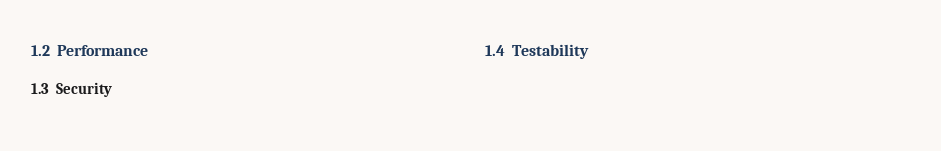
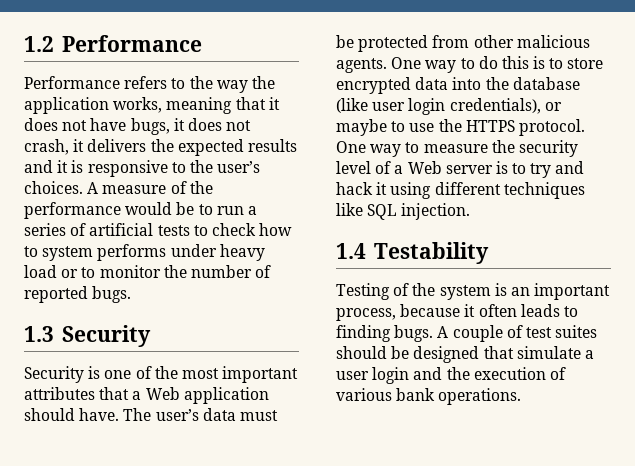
+ Performance refers to the way the application works, meaning that it does not have bugs, it does not crash, it delivers the expected results and it is responsive to the user’s choices. A measure of the performance would be to run a series of artificial tests to check how to system performs under heavy load or to monitor the number of reported bugs.
  1.3 Security
+ Security is one of the most important attributes that a Web application should have. The user’s data must be protected from other malicious agents. One way to do this is to store encrypted data into the database (like user login credentials), or maybe to use the HTTPS protocol. One way to measure the security level of a Web server is to try and hack it using different techniques like SQL injection.
  1.4 Testability
+ Testing of the system is an important process, because it often leads to finding bugs. A couple of test suites should be designed that simulate a user login and the execution of various bank operations.

